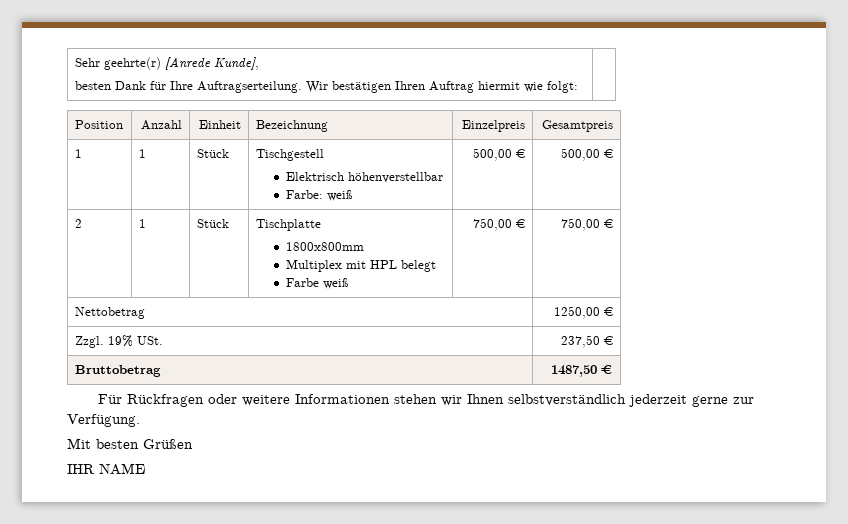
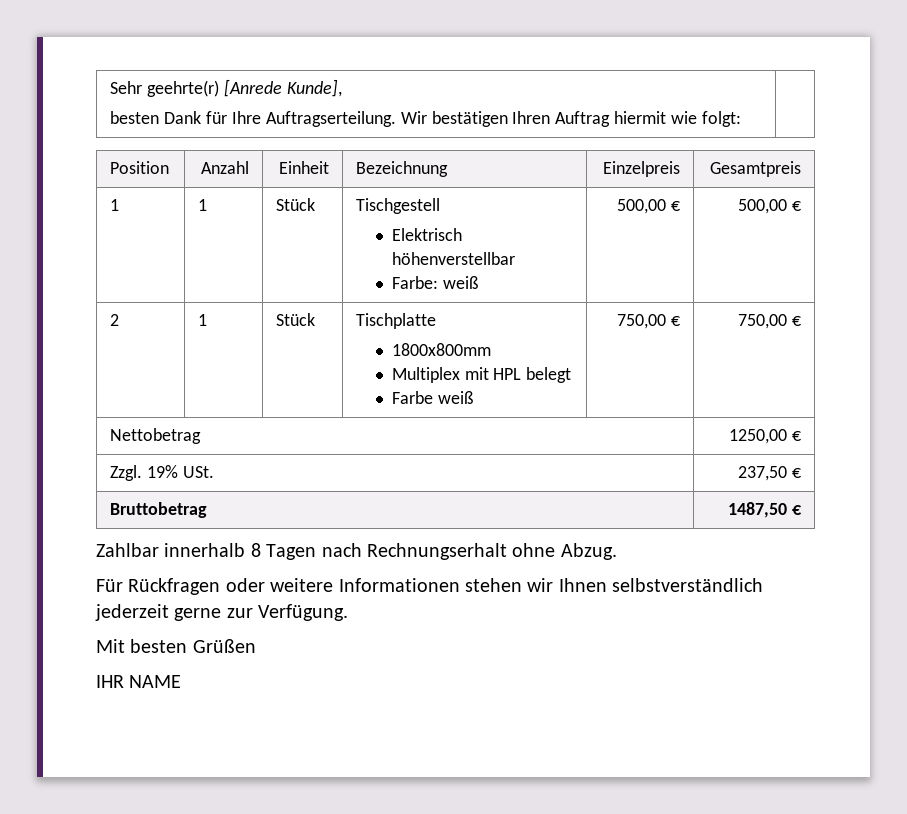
+ Zahlbar innerhalb 8 Tagen nach Rechnungserhalt ohne Abzug.

